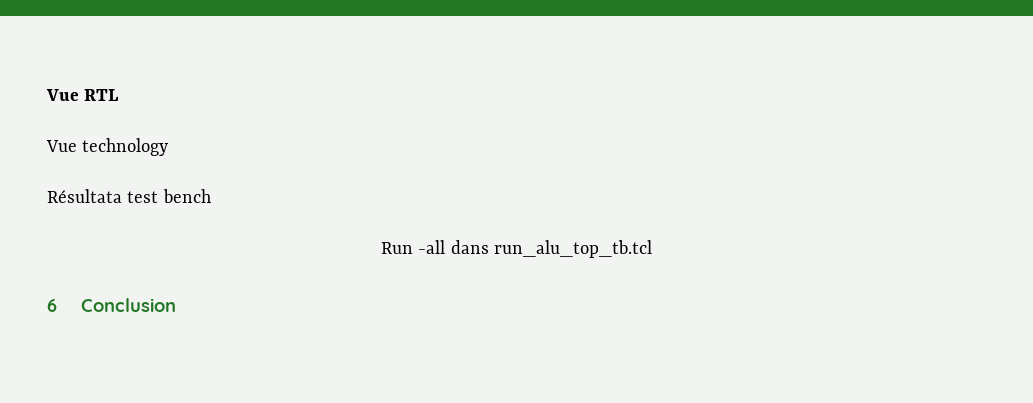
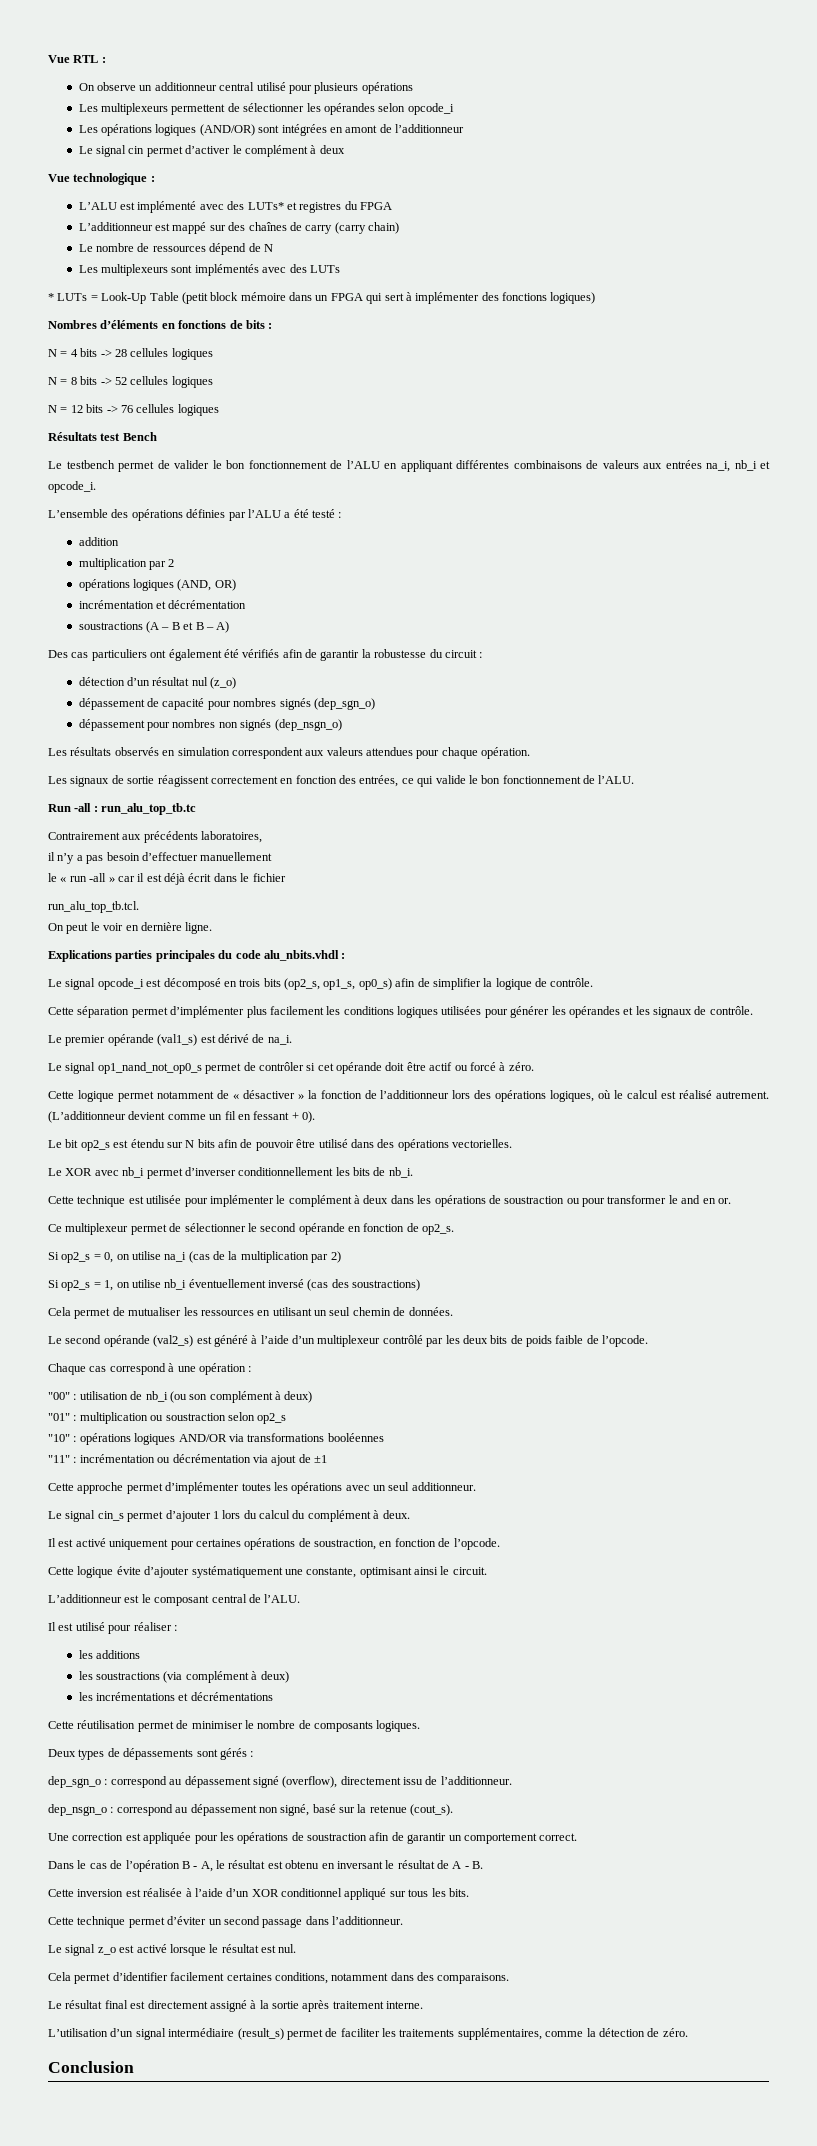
- Vue RTL
- Vue technology
- Résultata test bench
- Run -all dans run_alu_top_tb.tcl
- 6 Conclusion
+ Vue RTL :
+ On observe un additionneur central utilisé pour plusieurs opérations
+ Les multiplexeurs permettent de sélectionner les opérandes selon opcode_i
+ Les opérations logiques (AND/OR) sont intégrées en amont de l’additionneur
+ Le signal cin permet d’activer le complément à deux
+ Vue technologique :
+ L’ALU est implémenté avec des LUTs* et registres du FPGA
+ L’additionneur est mappé sur des chaînes de carry (carry chain)
+ Le nombre de ressources dépend de N
+ Les multiplexeurs sont implémentés avec des LUTs
+ * LUTs = Look-Up Table (petit block mémoire dans un FPGA qui sert à implémenter des fonctions logiques)
+ Nombres d’éléments en fonctions de bits :
+ N = 4 bits -> 28 cellules logiques
+ N = 8 bits -> 52 cellules logiques
+ N = 12 bits -> 76 cellules logiques
+ Résultats test Bench
+ Le testbench permet de valider le bon fonctionnement de l’ALU en appliquant différentes combinaisons de valeurs aux entrées na_i, nb_i et opcode_i.
+ L’ensemble des opérations définies par l’ALU a été testé :
+ addition
+ multiplication par 2
+ opérations logiques (AND, OR)
+ incrémentation et décrémentation
+ soustractions (A – B et B – A)
+ Des cas particuliers ont également été vérifiés afin de garantir la robustesse du circuit :
+ détection d’un résultat nul (z_o)
+ dépassement de capacité pour nombres signés (dep_sgn_o)
+ dépassement pour nombres non signés (dep_nsgn_o)
+ Les résultats observés en simulation correspondent aux valeurs attendues pour chaque opération.
+ Les signaux de sortie réagissent correctement en fonction des entrées, ce qui valide le bon fonctionnement de l’ALU.
+ Run -all : run_alu_top_tb.tc
+ Contrairement aux précédents laboratoires,
+ il n’y a pas besoin d’effectuer manuellement
+ le « run -all » car il est déjà écrit dans le fichier
+ run_alu_top_tb.tcl.
+ On peut le voir en dernière ligne.
+ Explications parties principales du code alu_nbits.vhdl :
+ Le signal opcode_i est décomposé en trois bits (op2_s, op1_s, op0_s) afin de simplifier la logique de contrôle.
+ Cette séparation permet d’implémenter plus facilement les conditions logiques utilisées pour générer les opérandes et les signaux de contrôle.
+ Le premier opérande (val1_s) est dérivé de na_i.
+ Le signal op1_nand_not_op0_s permet de contrôler si cet opérande doit être actif ou forcé à zéro.
+ Cette logique permet notamment de « désactiver » la fonction de l’additionneur lors des opérations logiques, où le calcul est réalisé autrement. (L’additionneur devient comme un fil en fessant + 0).
+ Le bit op2_s est étendu sur N bits afin de pouvoir être utilisé dans des opérations vectorielles.
+ Le XOR avec nb_i permet d’inverser conditionnellement les bits de nb_i.
+ Cette technique est utilisée pour implémenter le complément à deux dans les opérations de soustraction ou pour transformer le and en or.
+ Ce multiplexeur permet de sélectionner le second opérande en fonction de op2_s.
+ Si op2_s = 0, on utilise na_i (cas de la multiplication par 2)
+ Si op2_s = 1, on utilise nb_i éventuellement inversé (cas des soustractions)
+ Cela permet de mutualiser les ressources en utilisant un seul chemin de données.
+ Le second opérande (val2_s) est généré à l’aide d’un multiplexeur contrôlé par les deux bits de poids faible de l’opcode.
+ Chaque cas correspond à une opération :
+ "00" : utilisation de nb_i (ou son complément à deux)
+ "01" : multiplication ou soustraction selon op2_s
+ "10" : opérations logiques AND/OR via transformations booléennes
+ "11" : incrémentation ou décrémentation via ajout de ±1
+ Cette approche permet d’implémenter toutes les opérations avec un seul additionneur.
+ Le signal cin_s permet d’ajouter 1 lors du calcul du complément à deux.
+ Il est activé uniquement pour certaines opérations de soustraction, en fonction de l’opcode.
+ Cette logique évite d’ajouter systématiquement une constante, optimisant ainsi le circuit.
+ L’additionneur est le composant central de l’ALU.
+ Il est utilisé pour réaliser :
+ les additions
+ les soustractions (via complément à deux)
+ les incrémentations et décrémentations
+ Cette réutilisation permet de minimiser le nombre de composants logiques.
+ Deux types de dépassements sont gérés :
+ dep_sgn_o : correspond au dépassement signé (overflow), directement issu de l’additionneur.
+ dep_nsgn_o : correspond au dépassement non signé, basé sur la retenue (cout_s).
+ Une correction est appliquée pour les opérations de soustraction afin de garantir un comportement correct.
+ Dans le cas de l’opération B - A, le résultat est obtenu en inversant le résultat de A - B.
+ Cette inversion est réalisée à l’aide d’un XOR conditionnel appliqué sur tous les bits.
+ Cette technique permet d’éviter un second passage dans l’additionneur.
+ Le signal z_o est activé lorsque le résultat est nul.
+ Cela permet d’identifier facilement certaines conditions, notamment dans des comparaisons.
+ Le résultat final est directement assigné à la sortie après traitement interne.
+ L’utilisation d’un signal intermédiaire (result_s) permet de faciliter les traitements supplémentaires, comme la détection de zéro.
+ Conclusion

